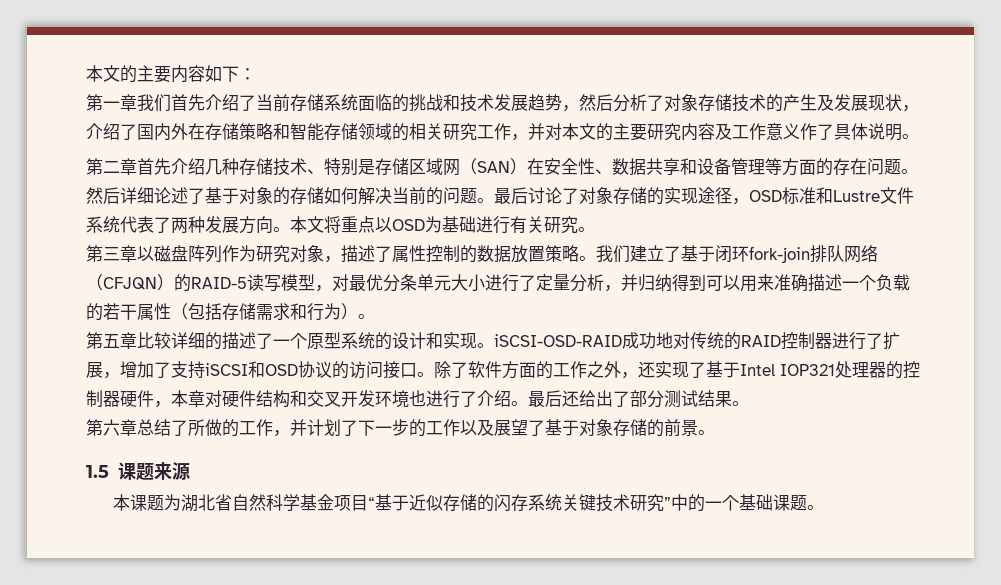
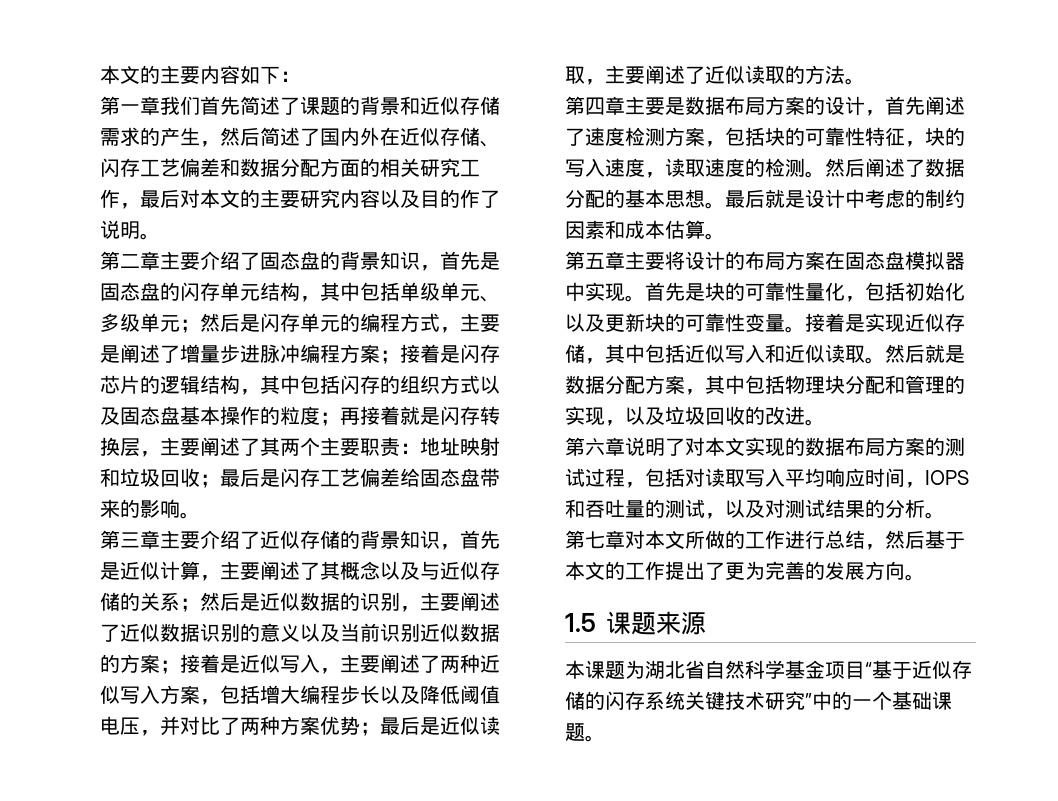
- 第一章我们首先介绍了当前存储系统面临的挑战和技术发展趋势，然后分析了对象存储技术的产生及发展现状，介绍了国内外在存储策略和智能存储领域的相关研究工作，并对本文的主要研究内容及工作意义作了具体说明。
+ 第一章我们首先简述了课题的背景和近似存储需求的产生，然后简述了国内外在近似存储、闪存工艺偏差和数据分配方面的相关研究工作，最后对本文的主要研究内容以及目的作了说明。
- 第二章首先介绍几种存储技术、特别是存储区域网（SAN）在安全性、数据共享和设备管理等方面的存在问题。然后详细论述了基于对象的存储如何解决当前的问题。最后讨论了对象存储的实现途径，OSD标准和Lustre文件系统代表了两种发展方向。本文将重点以OSD为基础进行有关研究。
- 第三章以磁盘阵列作为研究对象，描述了属性控制的数据放置策略。我们建立了基于闭环fork-join排队网络（CFJQN）的RAID-5读写模型，对最优分条单元大小进行了定量分析，并归纳得到可以用来准确描述一个负载的若干属性（包括存储需求和行为）。
- 第五章比较详细的描述了一个原型系统的设计和实现。iSCSI-OSD-RAID成功地对传统的RAID控制器进行了扩展，增加了支持iSCSI和OSD协议的访问接口。除了软件方面的工作之外，还实现了基于Intel IOP321处理器的控制器硬件，本章对硬件结构和交叉开发环境也进行了介绍。最后还给出了部分测试结果。
- 第六章总结了所做的工作，并计划了下一步的工作以及展望了基于对象存储的前景。
+ 第二章主要介绍了固态盘的背景知识，首先是固态盘的闪存单元结构，其中包括单级单元、多级单元；然后是闪存单元的编程方式，主要是阐述了增量步进脉冲编程方案；接着是闪存芯片的逻辑结构，其中包括闪存的组织方式以及固态盘基本操作的粒度；再接着就是闪存转换层，主要阐述了其两个主要职责：地址映射和垃圾回收；最后是闪存工艺偏差给固态盘带来的影响。
+ 第三章主要介绍了近似存储的背景知识，首先是近似计算，主要阐述了其概念以及与近似存储的关系；然后是近似数据的识别，主要阐述了近似数据识别的意义以及当前识别近似数据的方案；接着是近似写入，主要阐述了两种近似写入方案，包括增大编程步长以及降低阈值电压，并对比了两种方案优势；最后是近似读取，主要阐述了近似读取的方法。
+ 第四章主要是数据布局方案的设计，首先阐述了速度检测方案，包括块的可靠性特征，块的写入速度，读取速度的检测。然后阐述了数据分配的基本思想。最后就是设计中考虑的制约因素和成本估算。
+ 第五章主要将设计的布局方案在固态盘模拟器中实现。首先是块的可靠性量化，包括初始化以及更新块的可靠性变量。接着是实现近似存储，其中包括近似写入和近似读取。然后就是数据分配方案，其中包括物理块分配和管理的实现，以及垃圾回收的改进。
+ 第六章说明了对本文实现的数据布局方案的测试过程，包括对读取写入平均响应时间，IOPS和吞吐量的测试，以及对测试结果的分析。
+ 第七章对本文所做的工作进行总结，然后基于本文的工作提出了更为完善的发展方向。

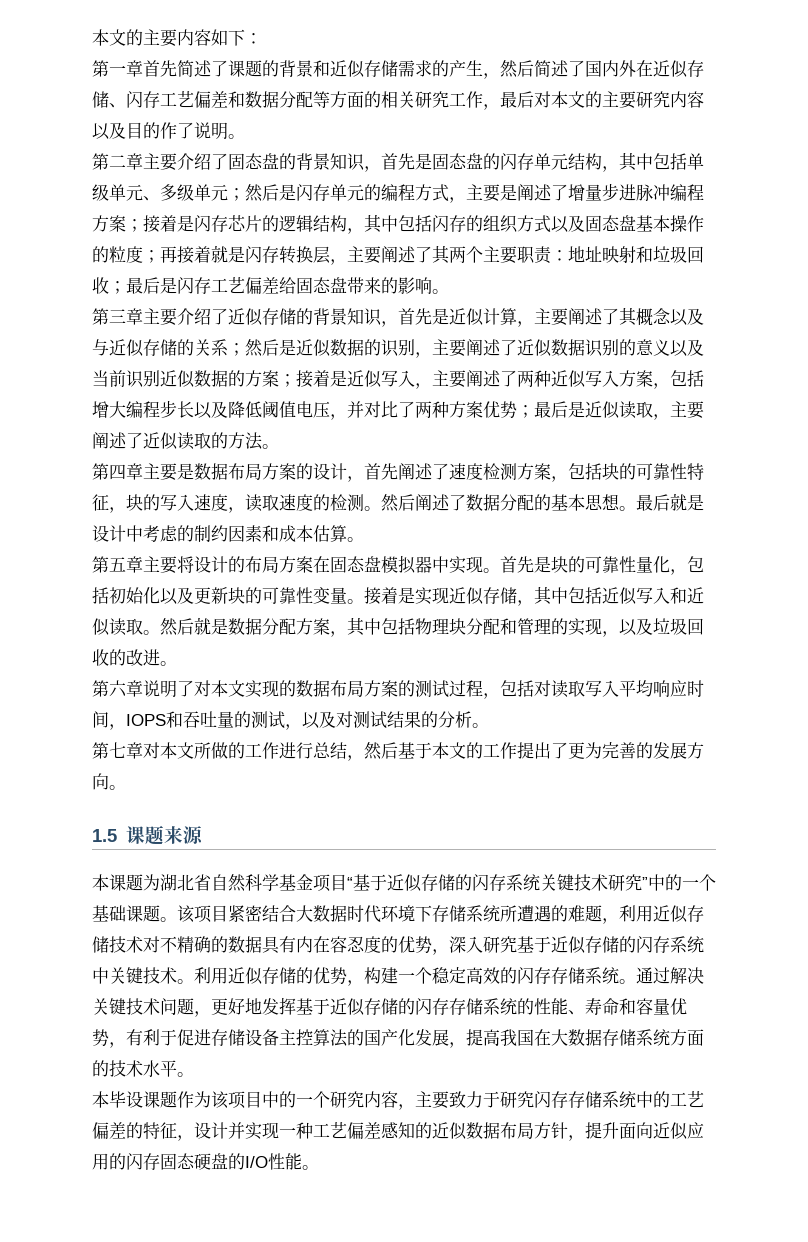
- 第一章我们首先简述了课题的背景和近似存储需求的产生，然后简述了国内外在近似存储、闪存工艺偏差和数据分配方面的相关研究工作，最后对本文的主要研究内容以及目的作了说明。
+ 第一章首先简述了课题的背景和近似存储需求的产生，然后简述了国内外在近似存储、闪存工艺偏差和数据分配等方面的相关研究工作，最后对本文的主要研究内容以及目的作了说明。
+ 该项目紧密结合大数据时代环境下存储系统所遭遇的难题，利用近似存储技术对不精确的数据具有内在容忍度的优势，深入研究基于近似存储的闪存系统中关键技术。利用近似存储的优势，构建一个稳定高效的闪存存储系统。通过解决关键技术问题，更好地发挥基于近似存储的闪存存储系统的性能、寿命和容量优势，有利于促进存储设备主控算法的国产化发展，提高我国在大数据存储系统方面的技术水平。
+ 本毕设课题作为该项目中的一个研究内容，主要致力于研究闪存存储系统中的工艺偏差的特征，设计并实现一种工艺偏差感知的近似数据布局方针，提升面向近似应用的闪存固态硬盘的I/O性能。

